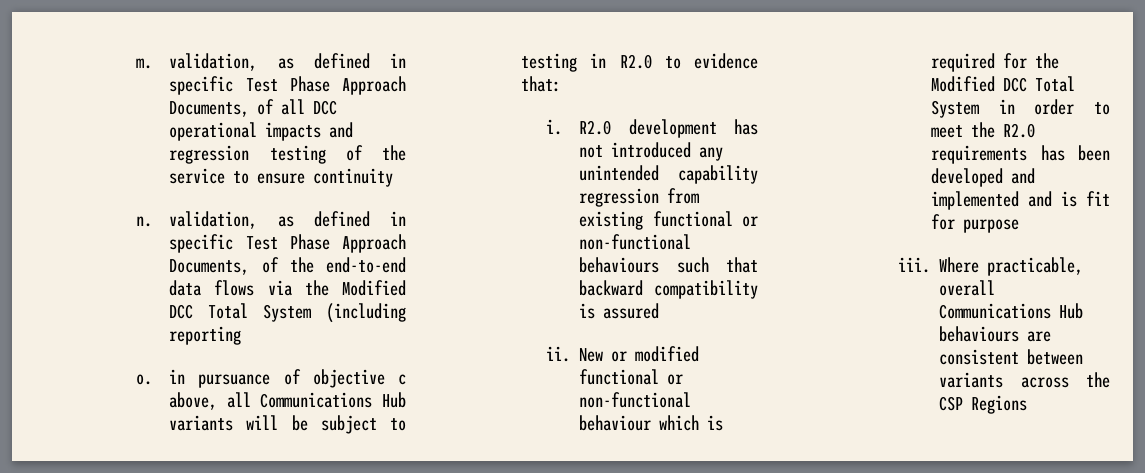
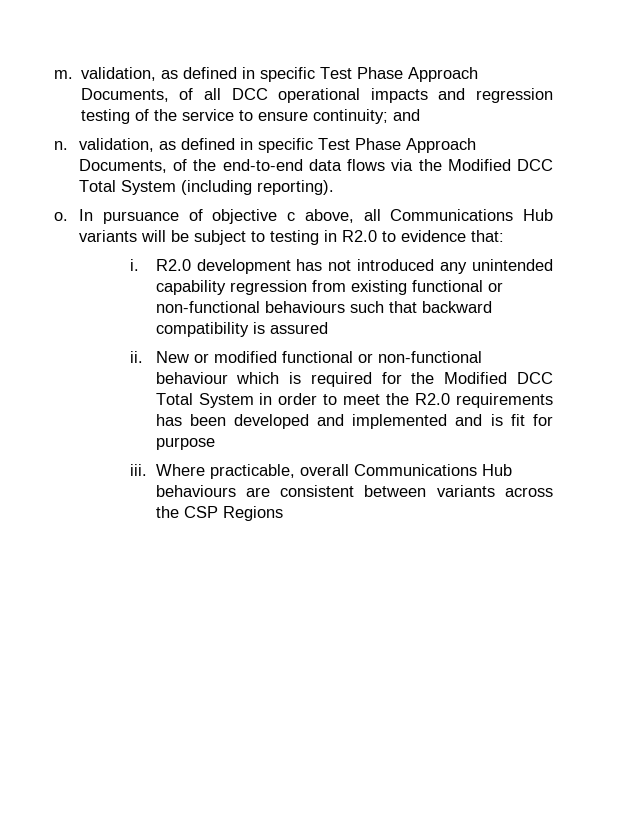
- m. validation, as defined in specific Test Phase Approach Documents, of all DCC operational impacts and regression testing of the service to ensure continuity
+ m. validation, as defined in specific Test Phase Approach Documents, of all DCC operational impacts and regression testing of the service to ensure continuity; and
- n. validation, as defined in specific Test Phase Approach Documents, of the end-to-end data flows via the Modified DCC Total System (including reporting
+ n. validation, as defined in specific Test Phase Approach Documents, of the end-to-end data flows via the Modified DCC Total System (including reporting).
- o. in pursuance of objective c above, all Communications Hub variants will be subject to testing in R2.0 to evidence that:
+ o. In pursuance of objective c above, all Communications Hub variants will be subject to testing in R2.0 to evidence that:

